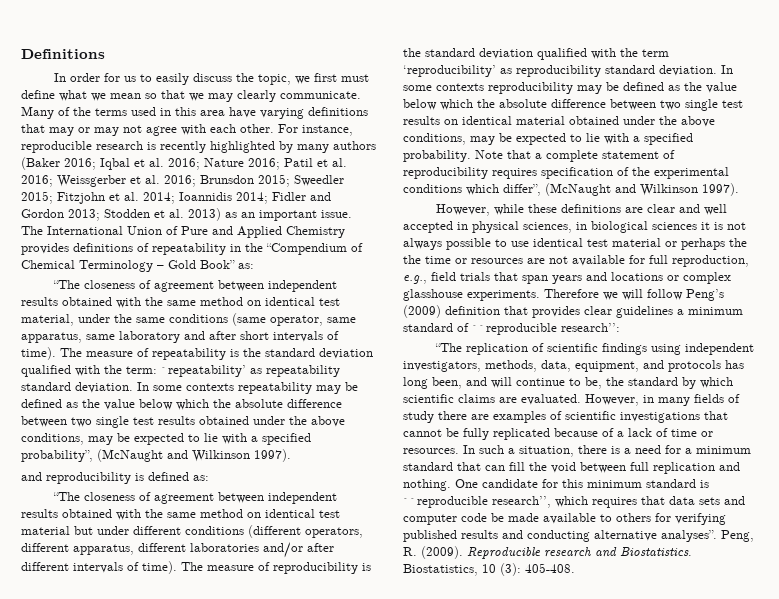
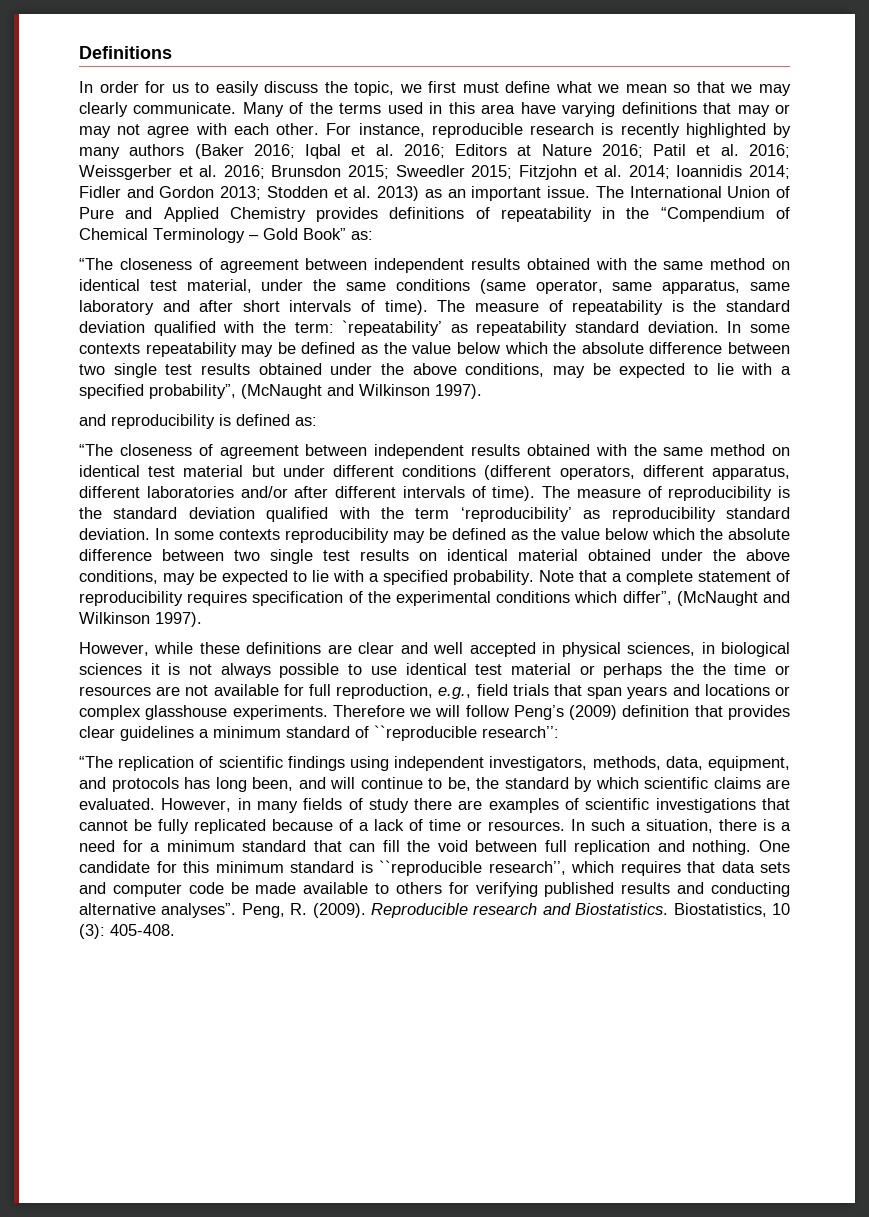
- For instance, reproducible research is recently highlighted by many authors (Baker 2016; Iqbal et al. 2016; Nature 2016; Patil et al. 2016; Weissgerber et al. 2016; Brunsdon 2015; Sweedler 2015; Fitzjohn et al. 2014; Ioannidis 2014; Fidler and Gordon 2013; Stodden et al. 2013) as an important issue.
+ For instance, reproducible research is recently highlighted by many authors (Baker 2016; Iqbal et al. 2016; Editors at Nature 2016; Patil et al. 2016; Weissgerber et al. 2016; Brunsdon 2015; Sweedler 2015; Fitzjohn et al. 2014; Ioannidis 2014; Fidler and Gordon 2013; Stodden et al. 2013) as an important issue.

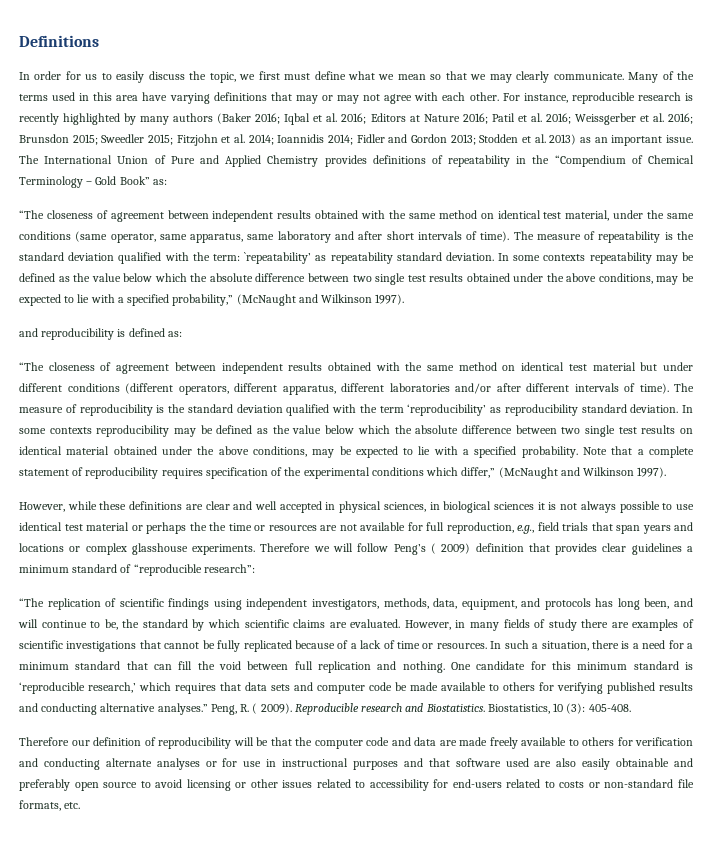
- In some contexts repeatability may be defined as the value below which the absolute difference between two single test results obtained under the above conditions, may be expected to lie with a specified probability”, (McNaught and Wilkinson 1997).
+ In some contexts repeatability may be defined as the value below which the absolute difference between two single test results obtained under the above conditions, may be expected to lie with a specified probability,” (McNaught and Wilkinson 1997).
- Note that a complete statement of reproducibility requires specification of the experimental conditions which differ”, (McNaught and Wilkinson 1997).
+ Note that a complete statement of reproducibility requires specification of the experimental conditions which differ,” (McNaught and Wilkinson 1997).
- Therefore we will follow Peng’s (2009) definition that provides clear guidelines a minimum standard of ``reproducible research’’:
+ Therefore we will follow Peng’s ( 2009) definition that provides clear guidelines a minimum standard of “reproducible research”:
- One candidate for this minimum standard is ``reproducible research’’, which requires that data sets and computer code be made available to others for verifying published results and conducting alternative analyses”.
+ One candidate for this minimum standard is ‘reproducible research,’ which requires that data sets and computer code be made available to others for verifying published results and conducting alternative analyses.”
- Peng, R. (2009).
+ Peng, R. ( 2009).
+ Therefore our definition of reproducibility will be that the computer code and data are made freely available to others for verification and conducting alternate analyses or for use in instructional purposes and that software used are also easily obtainable and preferably open source to avoid licensing or other issues related to accessibility for end-users related to costs or non-standard file formats, etc.

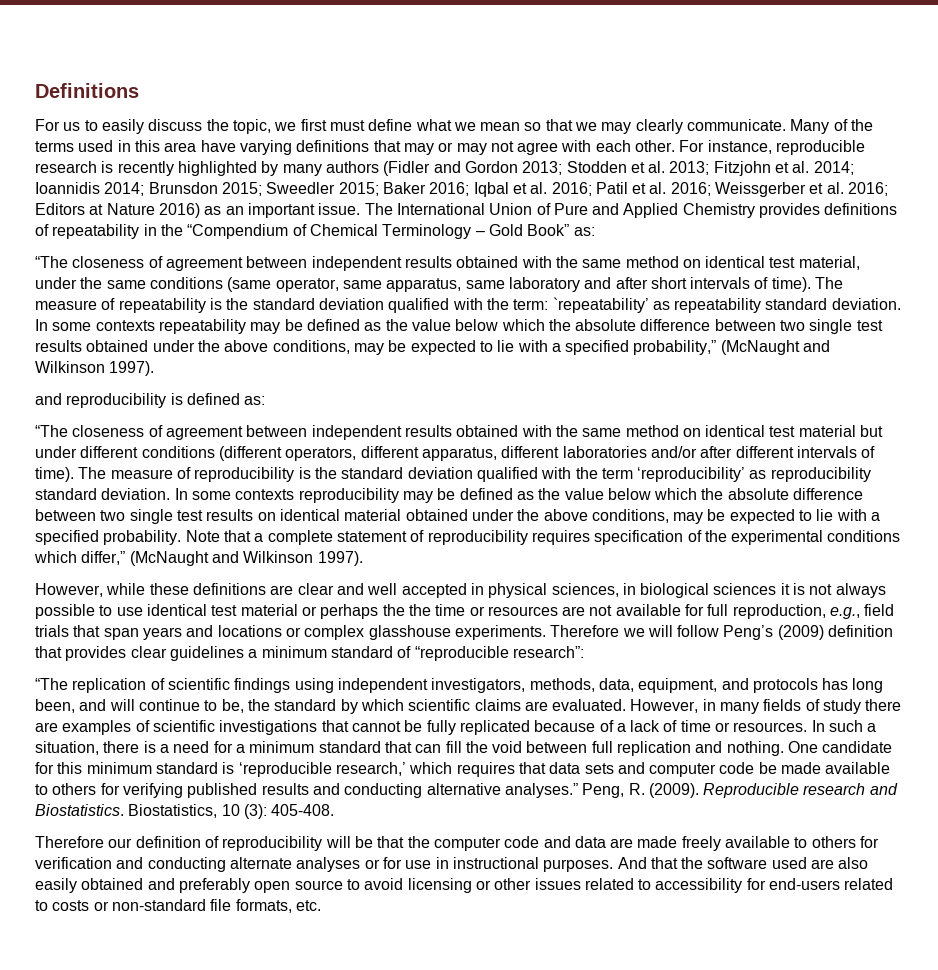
- In order for us to easily discuss the topic, we first must define what we mean so that we may clearly communicate.
+ For us to easily discuss the topic, we first must define what we mean so that we may clearly communicate.
- For instance, reproducible research is recently highlighted by many authors (Baker 2016; Iqbal et al. 2016; Editors at Nature 2016; Patil et al. 2016; Weissgerber et al. 2016; Brunsdon 2015; Sweedler 2015; Fitzjohn et al. 2014; Ioannidis 2014; Fidler and Gordon 2013; Stodden et al. 2013) as an important issue.
+ For instance, reproducible research is recently highlighted by many authors (Fidler and Gordon 2013; Stodden et al. 2013; Fitzjohn et al. 2014; Ioannidis 2014; Brunsdon 2015; Sweedler 2015; Baker 2016; Iqbal et al. 2016; Patil et al. 2016; Weissgerber et al. 2016; Editors at Nature 2016) as an important issue.
- Therefore we will follow Peng’s ( 2009) definition that provides clear guidelines a minimum standard of “reproducible research”:
+ Therefore we will follow Peng’s (2009) definition that provides clear guidelines a minimum standard of “reproducible research”:
- Peng, R. ( 2009).
+ Peng, R. (2009).
- Therefore our definition of reproducibility will be that the computer code and data are made freely available to others for verification and conducting alternate analyses or for use in instructional purposes and that software used are also easily obtainable and preferably open source to avoid licensing or other issues related to accessibility for end-users related to costs or non-standard file formats, etc.
+ Therefore our definition of reproducibility will be that the computer code and data are made freely available to others for verification and conducting alternate analyses or for use in instructional purposes. And that the software used are also easily obtained and preferably open source to avoid licensing or other issues related to accessibility for end-users related to costs or non-standard file formats, etc.

